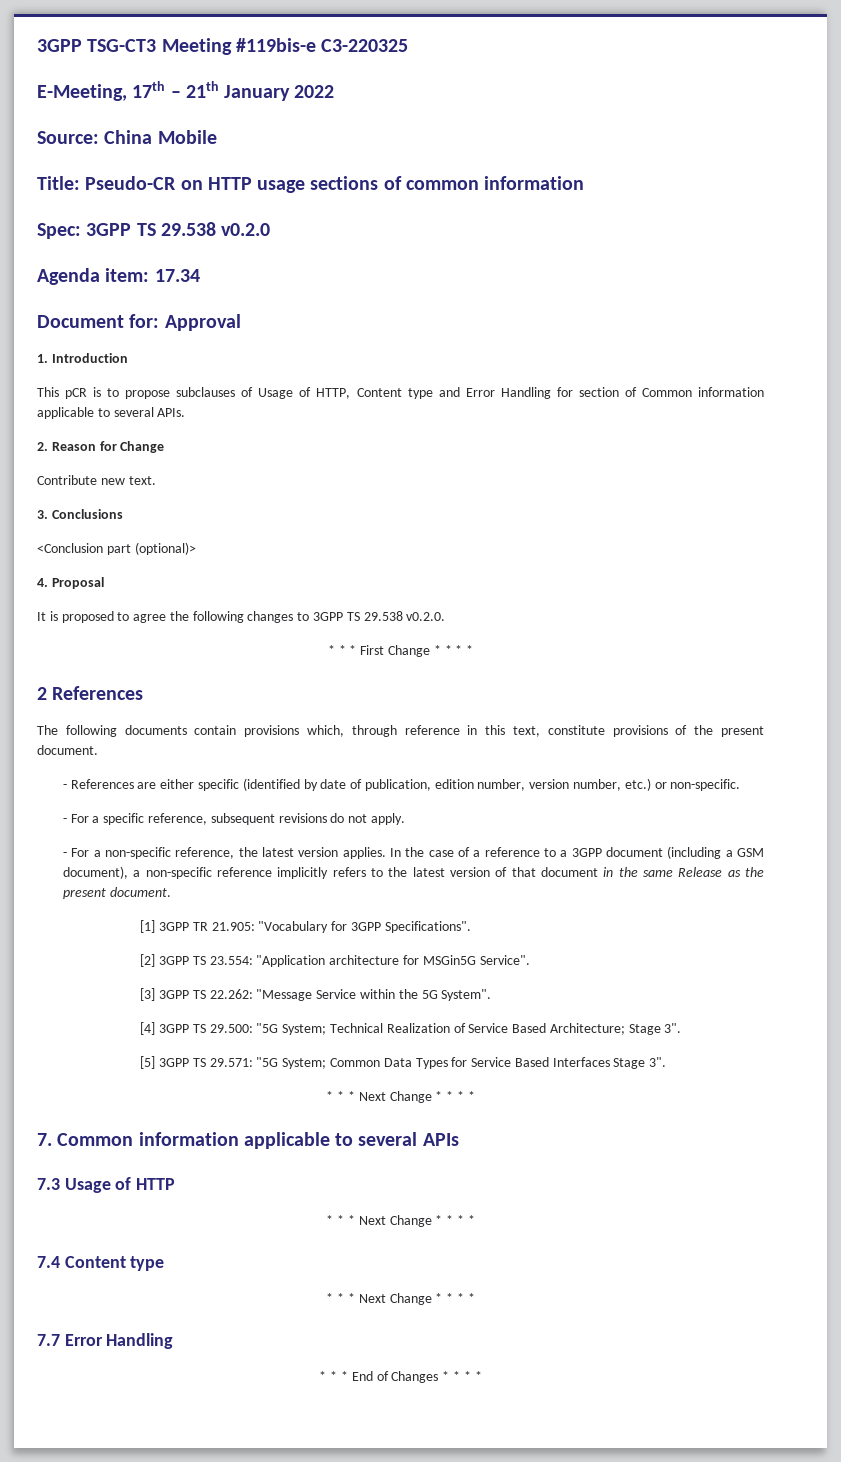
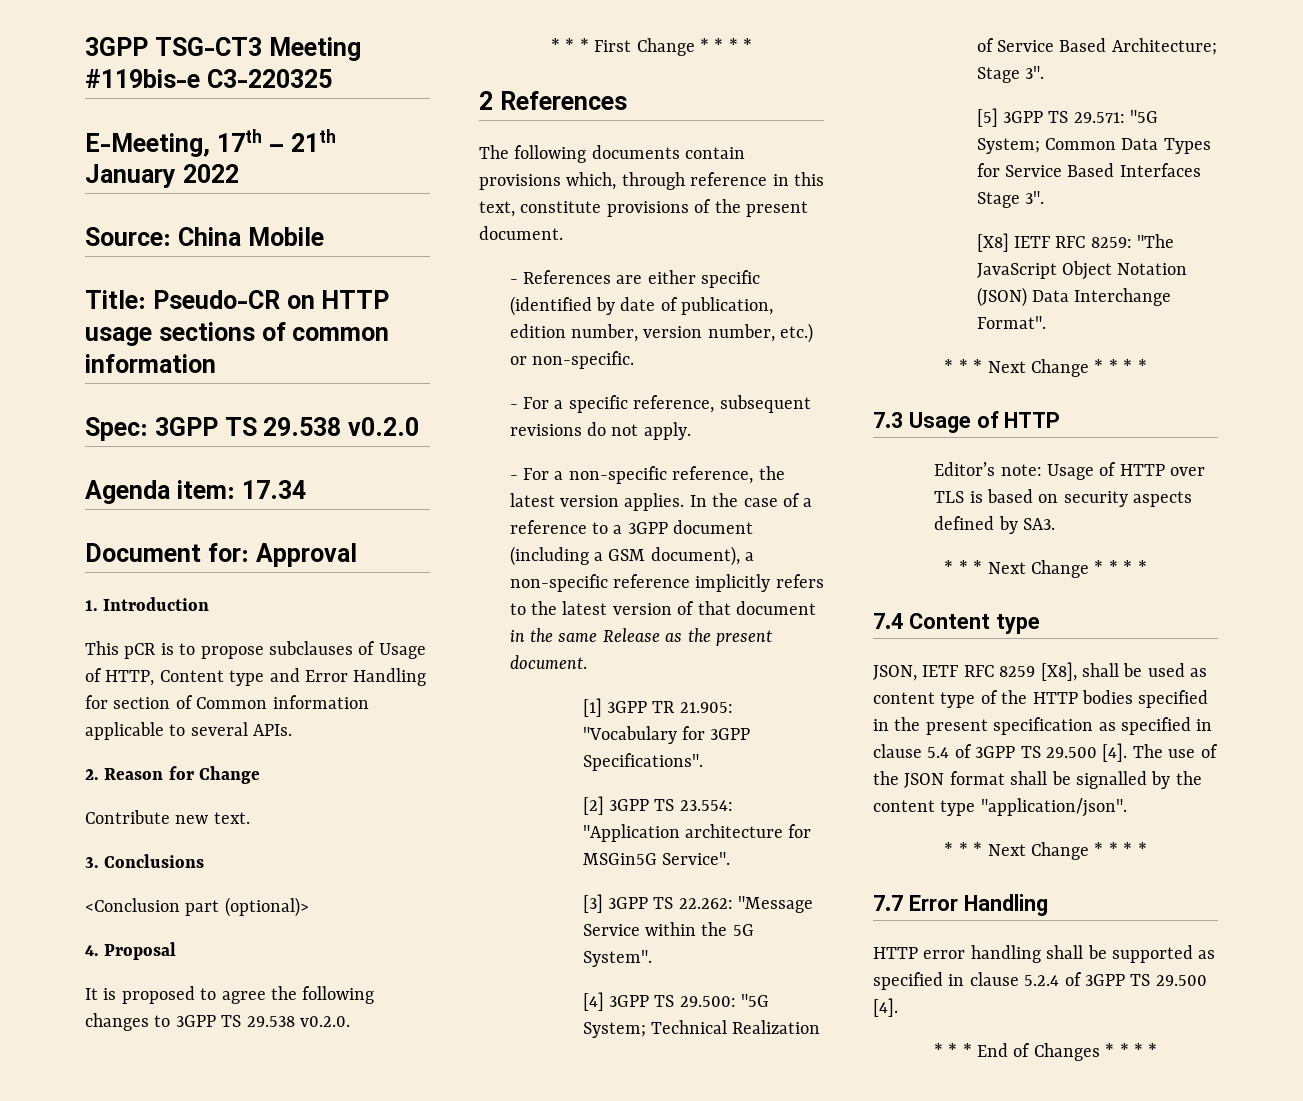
  [5] 3GPP TS 29.571: "5G System; Common Data Types for Service Based Interfaces Stage 3".
+ [X8] IETF RFC 8259: "The JavaScript Object Notation (JSON) Data Interchange Format".
  * * * Next Change * * * *
- 7. Common information applicable to several APIs
  7.3 Usage of HTTP
+ Editor’s note: Usage of HTTP over TLS is based on security aspects defined by SA3.
+ JSON, IETF RFC 8259 [X8], shall be used as content type of the HTTP bodies specified in the present specification as specified in clause 5.4 of 3GPP TS 29.500 [4]. The use of the JSON format shall be signalled by the content type "application/json".
+ HTTP error handling shall be supported as specified in clause 5.2.4 of 3GPP TS 29.500 [4].

